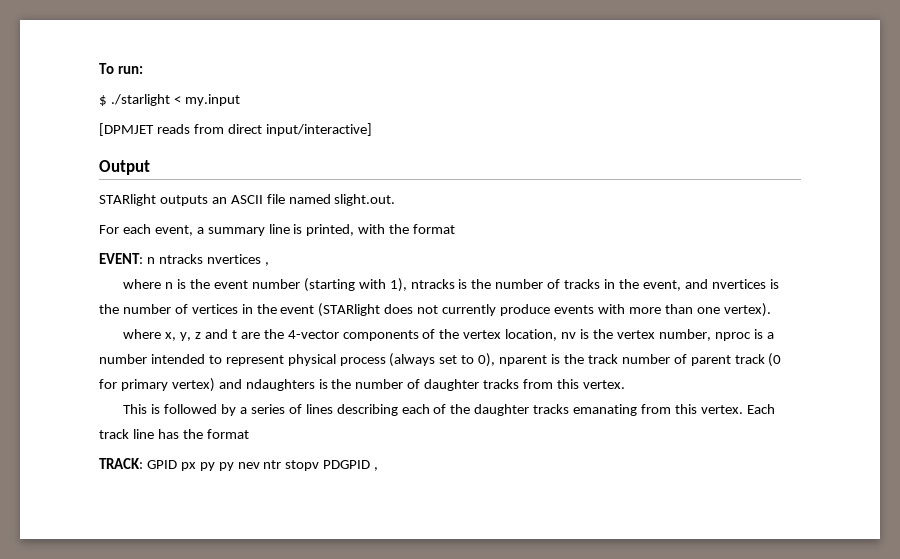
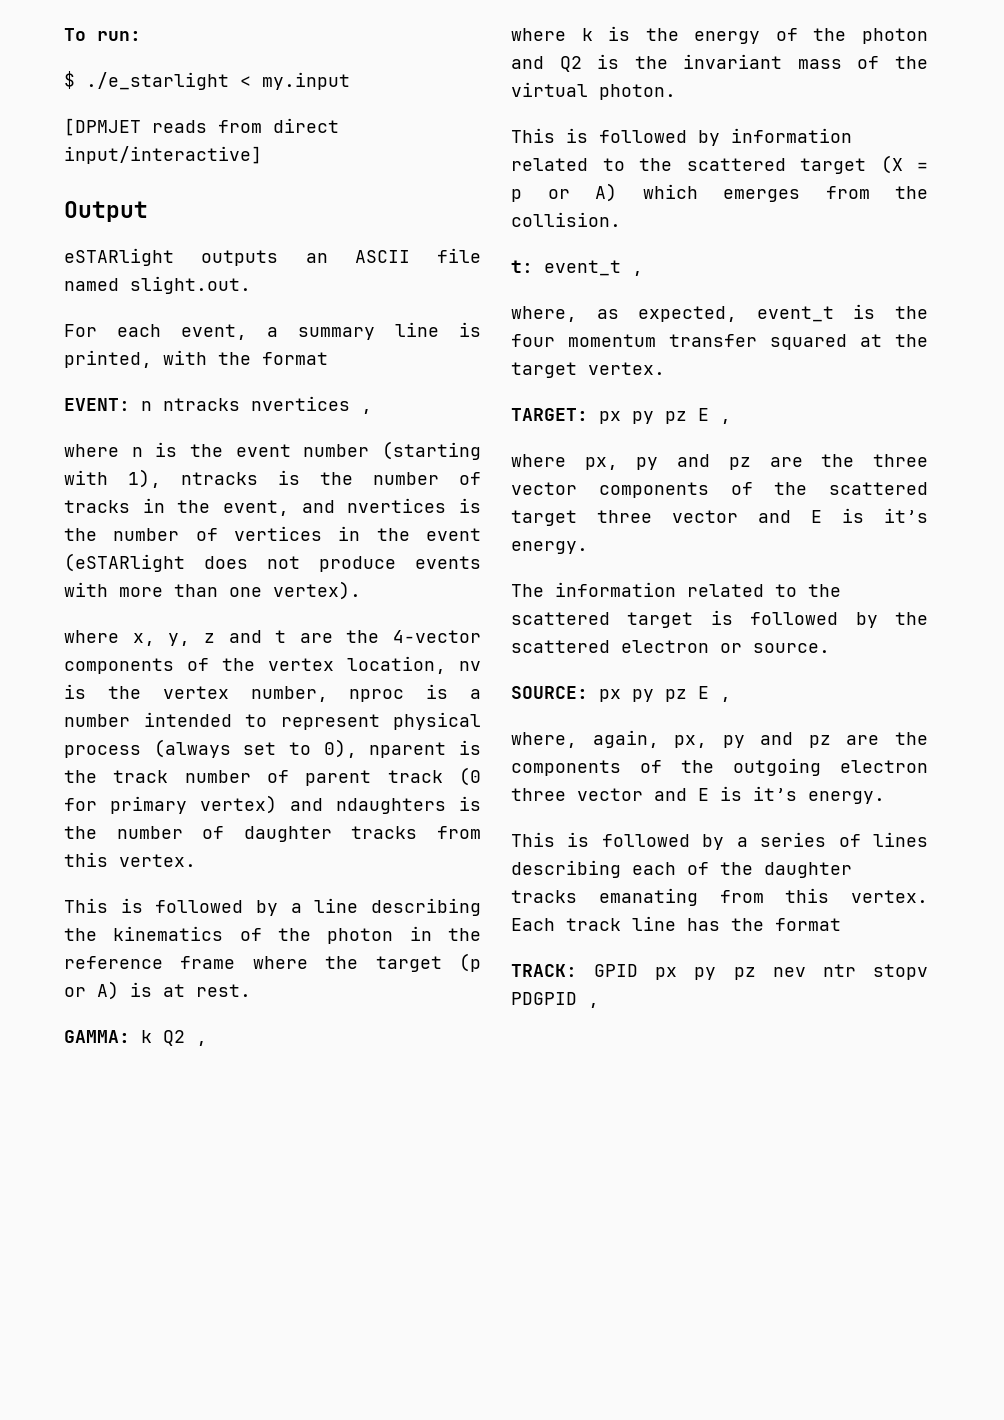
- $ ./starlight < my.input
+ $ ./e_starlight < my.input
- STARlight outputs an ASCII file named slight.out.
+ eSTARlight outputs an ASCII file named slight.out.
- where n is the event number (starting with 1), ntracks is the number of tracks in the event, and nvertices is the number of vertices in the event (STARlight does not currently produce events with more than one vertex).
+ where n is the event number (starting with 1), ntracks is the number of tracks in the event, and nvertices is the number of vertices in the event (eSTARlight does not produce events with more than one vertex).
+ This is followed by a line describing the kinematics of the photon in the reference frame where the target (p or A) is at rest.
+ GAMMA: k Q2 ,
+ where k is the energy of the photon and Q2 is the invariant mass of the virtual photon.
+ This is followed by information related to the scattered target (X = p or A) which emerges from the collision.
+ t: event_t ,
+ where, as expected, event_t is the four momentum transfer squared at the target vertex.
+ TARGET: px py pz E ,
+ where px, py and pz are the three vector components of the scattered target three vector and E is it’s energy.
+ The information related to the scattered target is followed by the scattered electron or source.
+ SOURCE: px py pz E ,
+ where, again, px, py and pz are the components of the outgoing electron three vector and E is it’s energy.
- TRACK: GPID px py py nev ntr stopv PDGPID ,
+ TRACK: GPID px py pz nev ntr stopv PDGPID ,

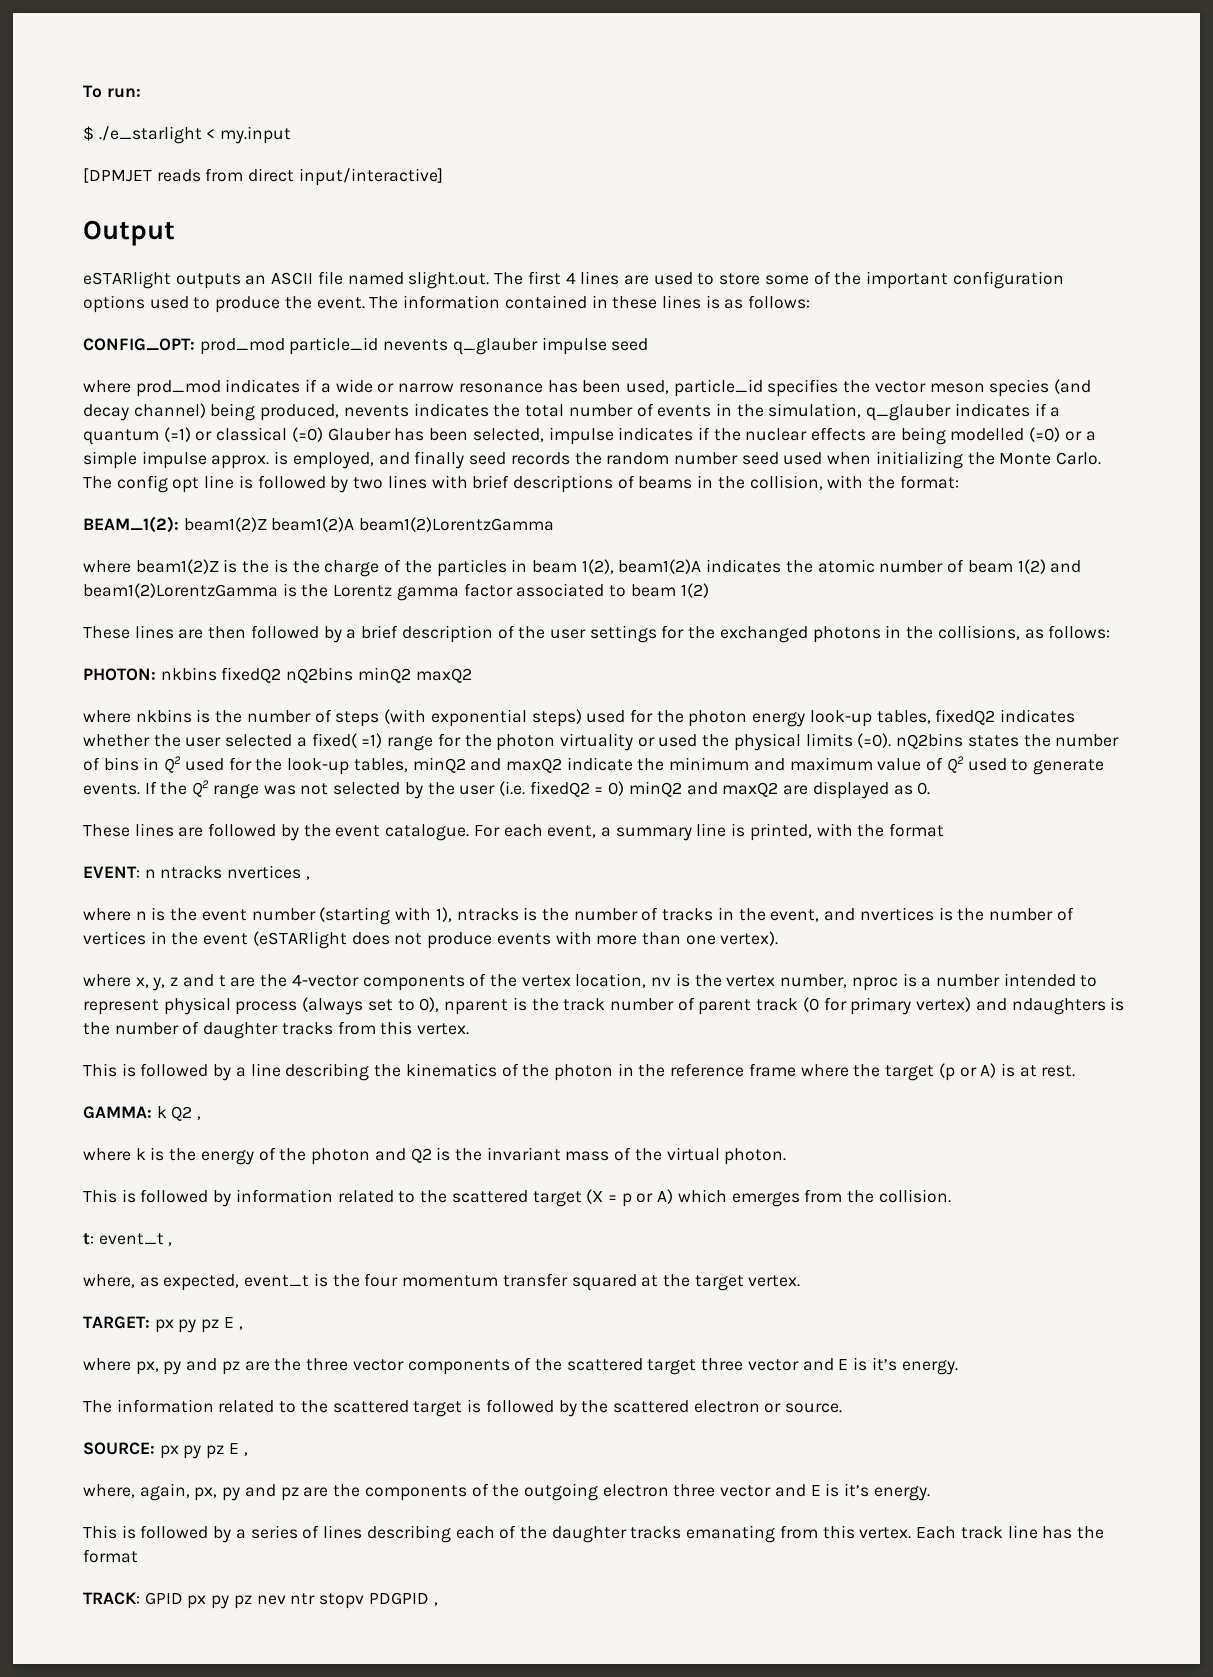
- eSTARlight outputs an ASCII file named slight.out.
- For each event, a summary line is printed, with the format
+ eSTARlight outputs an ASCII file named slight.out. The first 4 lines are used to store some of the important configuration options used to produce the event. The information contained in these lines is as follows:
+ CONFIG_OPT: prod_mod particle_id nevents q_glauber impulse seed
+ where prod_mod indicates if a wide or narrow resonance has been used, particle_id specifies the vector meson species (and decay channel) being produced, nevents indicates the total number of events in the simulation, q_glauber indicates if a quantum (=1) or classical (=0) Glauber has been selected, impulse indicates if the nuclear effects are being modelled (=0) or a simple impulse approx. is employed, and finally seed records the random number seed used when initializing the Monte Carlo. The config opt line is followed by two lines with brief descriptions of beams in the collision, with the format:
+ BEAM_1(2): beam1(2)Z beam1(2)A beam1(2)LorentzGamma
+ where beam1(2)Z is the is the charge of the particles in beam 1(2), beam1(2)A indicates the atomic number of beam 1(2) and beam1(2)LorentzGamma is the Lorentz gamma factor associated to beam 1(2)
+ These lines are then followed by a brief description of the user settings for the exchanged photons in the collisions, as follows:
+ PHOTON: nkbins fixedQ2 nQ2bins minQ2 maxQ2
+ where nkbins is the number of steps (with exponential steps) used for the photon energy look-up tables, fixedQ2 indicates whether the user selected a fixed( =1) range for the photon virtuality or used the physical limits (=0). nQ2bins states the number of bins in Q2 used for the look-up tables, minQ2 and maxQ2 indicate the minimum and maximum value of Q2 used to generate events. If the Q2 range was not selected by the user (i.e. fixedQ2 = 0) minQ2 and maxQ2 are displayed as 0.
+ These lines are followed by the event catalogue. For each event, a summary line is printed, with the format

